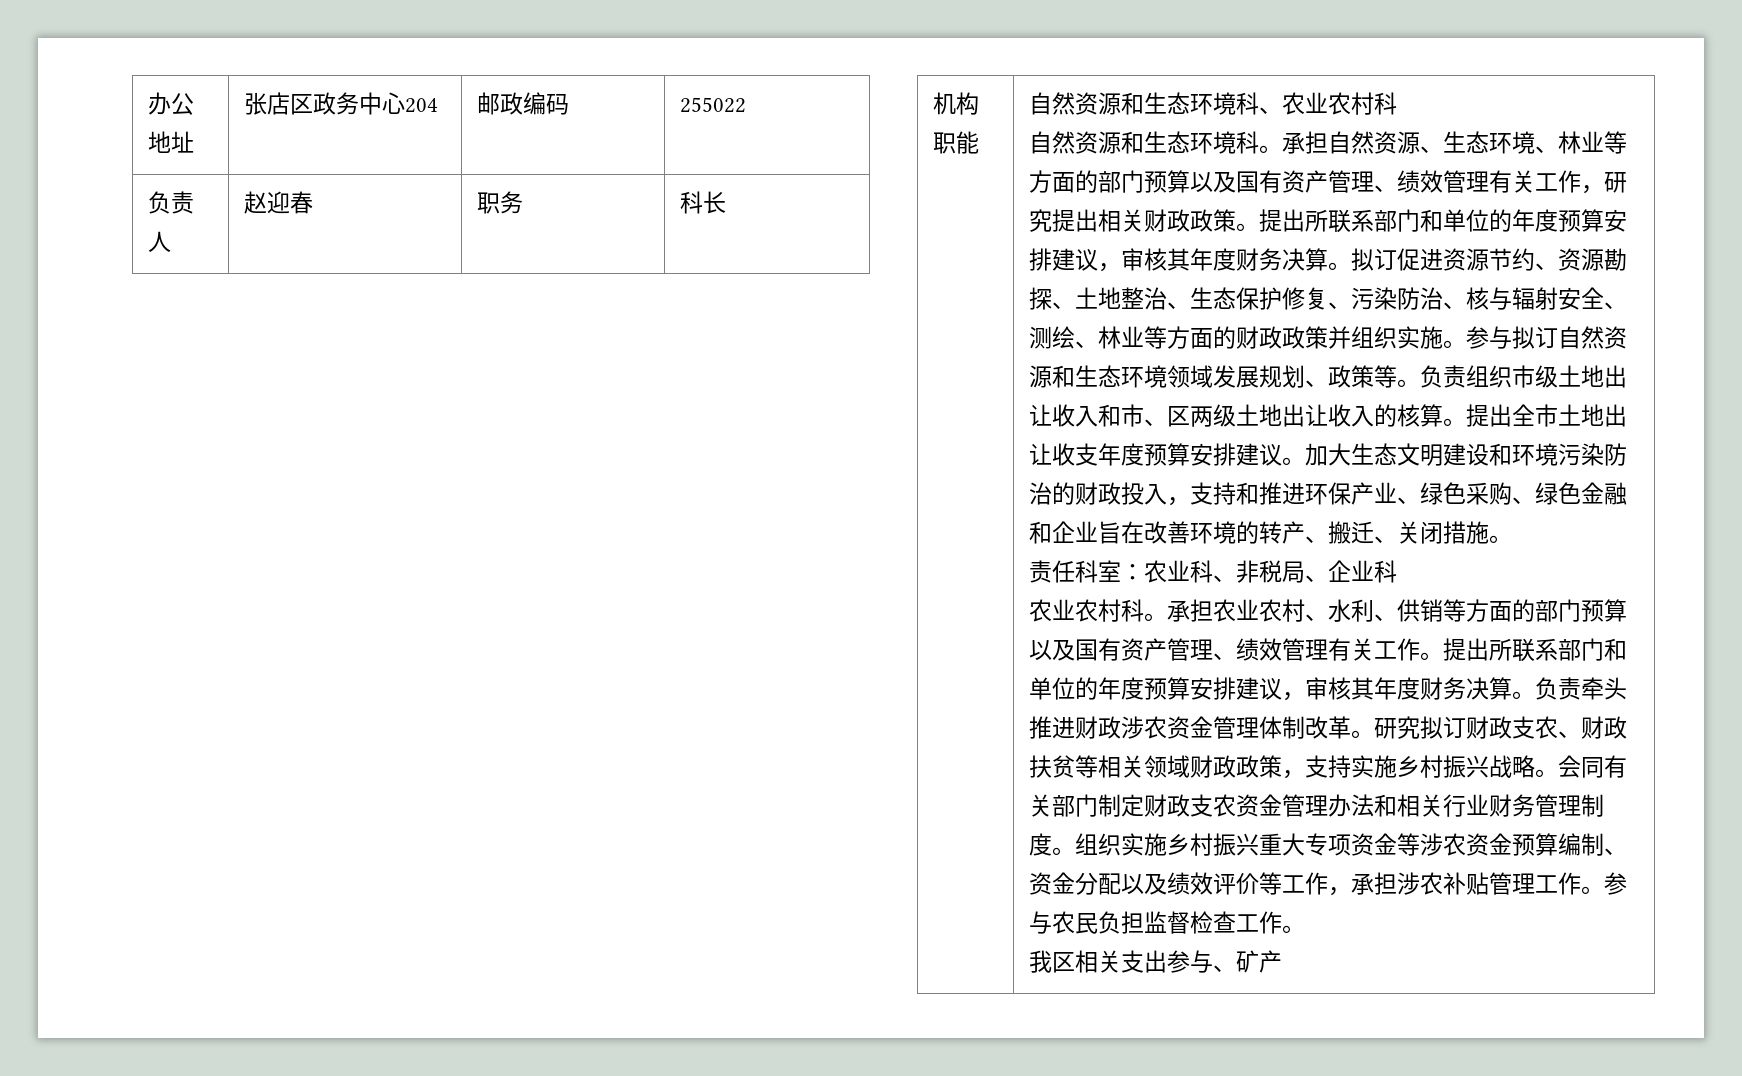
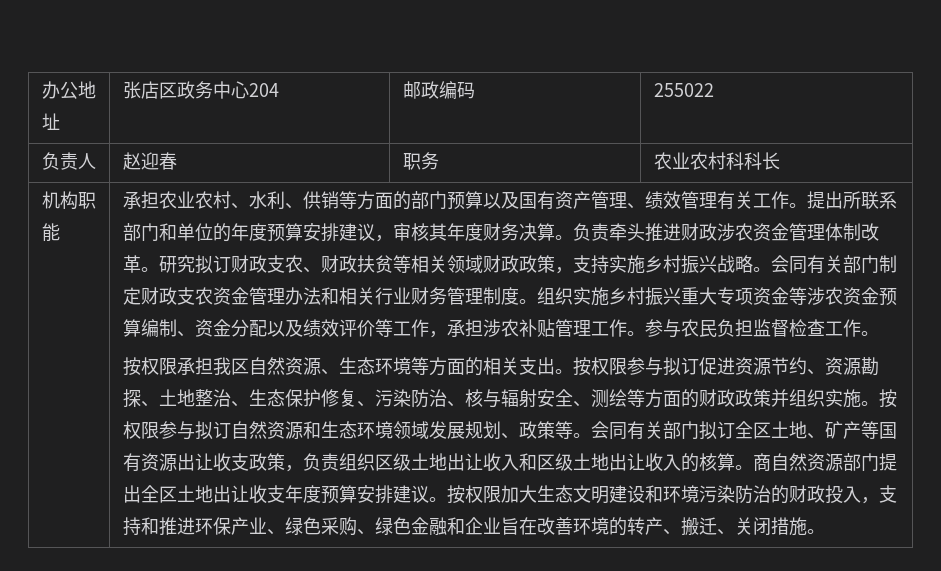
- 负责人 | 赵迎春 | 职务 | 科长
+ 负责人 | 赵迎春 | 职务 | 农业农村科科长
- 自然资源和生态环境科、农业农村科
- 自然资源和生态环境科。承担自然资源、生态环境、林业等方面的部门预算以及国有资产管理、绩效管理有关工作，研究提出相关财政政策。提出所联系部门和单位的年度预算安排建议，审核其年度财务决算。拟订促进资源节约、资源勘探、土地整治、生态保护修复、污染防治、核与辐射安全、测绘、林业等方面的财政政策并组织实施。参与拟订自然资源和生态环境领域发展规划、政策等。负责组织市级土地出让收入和市、区两级土地出让收入的核算。提出全市土地出让收支年度预算安排建议。加大生态文明建设和环境污染防治的财政投入，支持和推进环保产业、绿色采购、绿色金融和企业旨在改善环境的转产、搬迁、关闭措施。
- 责任科室：农业科、非税局、企业科
- 农业农村科。
- 我区相关支出参与、矿产
+ 按权限承担我区自然资源、生态环境等方面的相关支出。按权限参与拟订促进资源节约、资源勘探、土地整治、生态保护修复、污染防治、核与辐射安全、测绘等方面的财政政策并组织实施。按权限参与拟订自然资源和生态环境领域发展规划、政策等。会同有关部门拟订全区土地、矿产等国有资源出让收支政策，负责组织区级土地出让收入和区级土地出让收入的核算。商自然资源部门提出全区土地出让收支年度预算安排建议。按权限加大生态文明建设和环境污染防治的财政投入，支持和推进环保产业、绿色采购、绿色金融和企业旨在改善环境的转产、搬迁、关闭措施。

